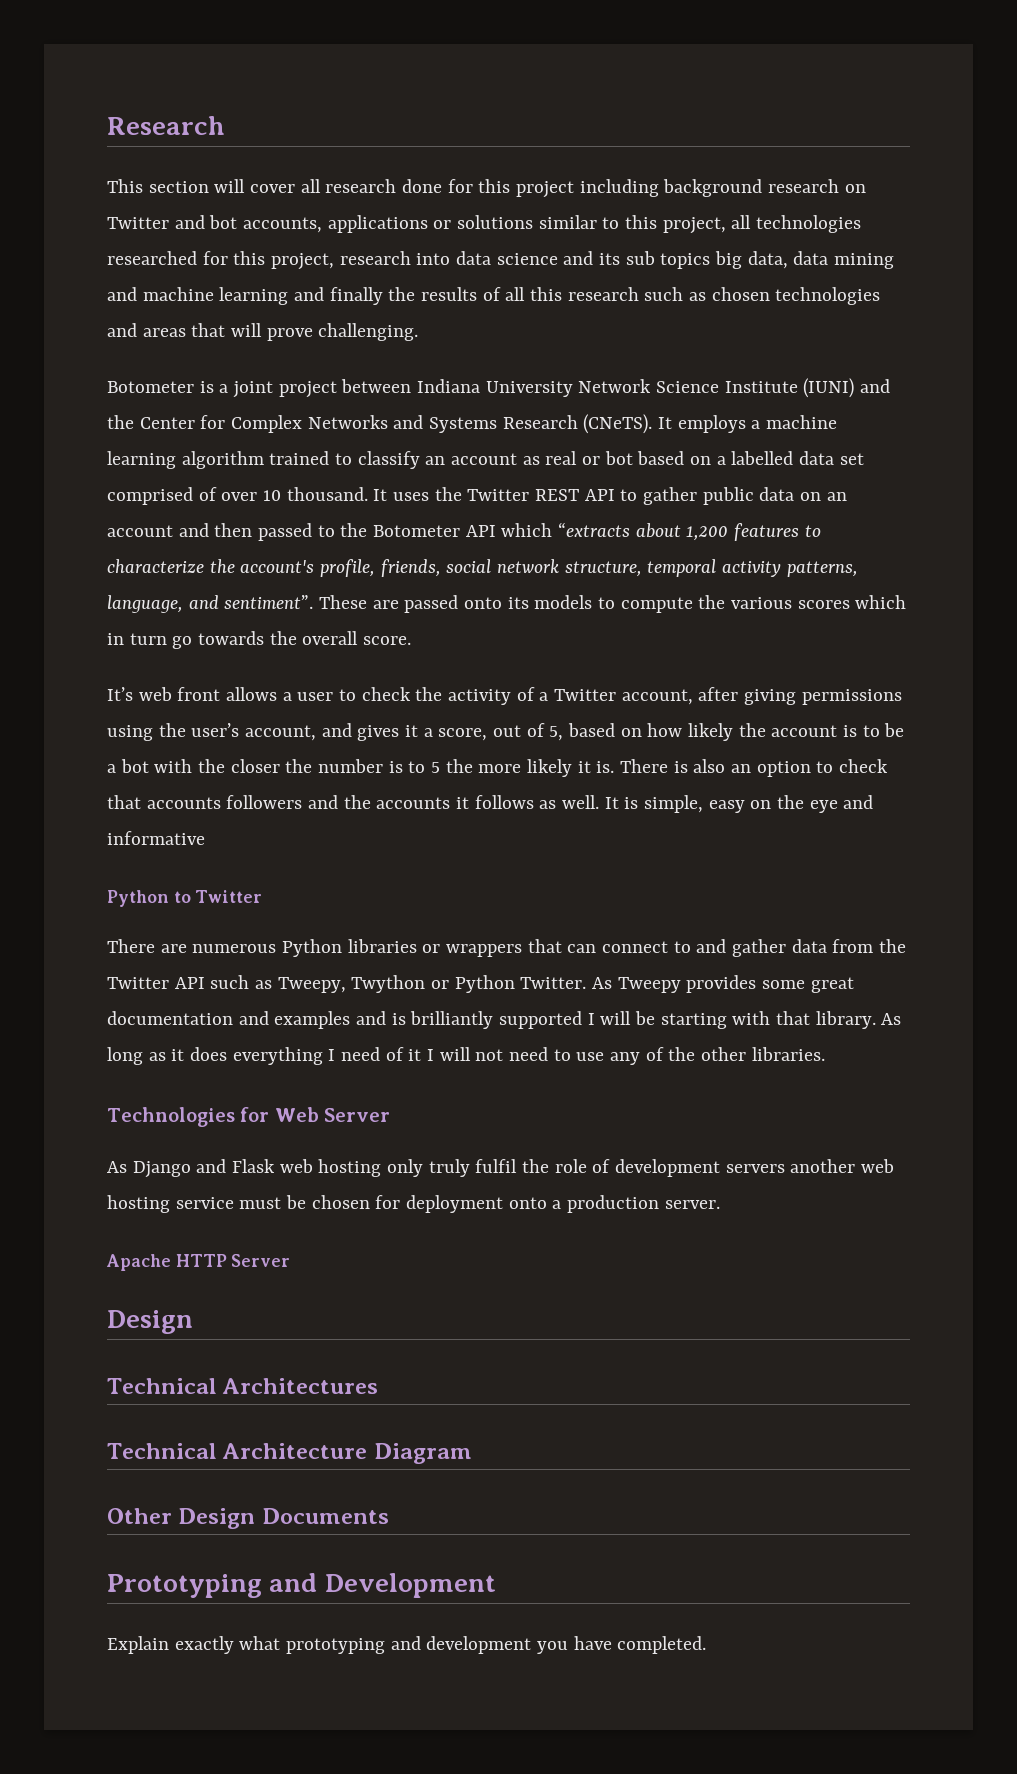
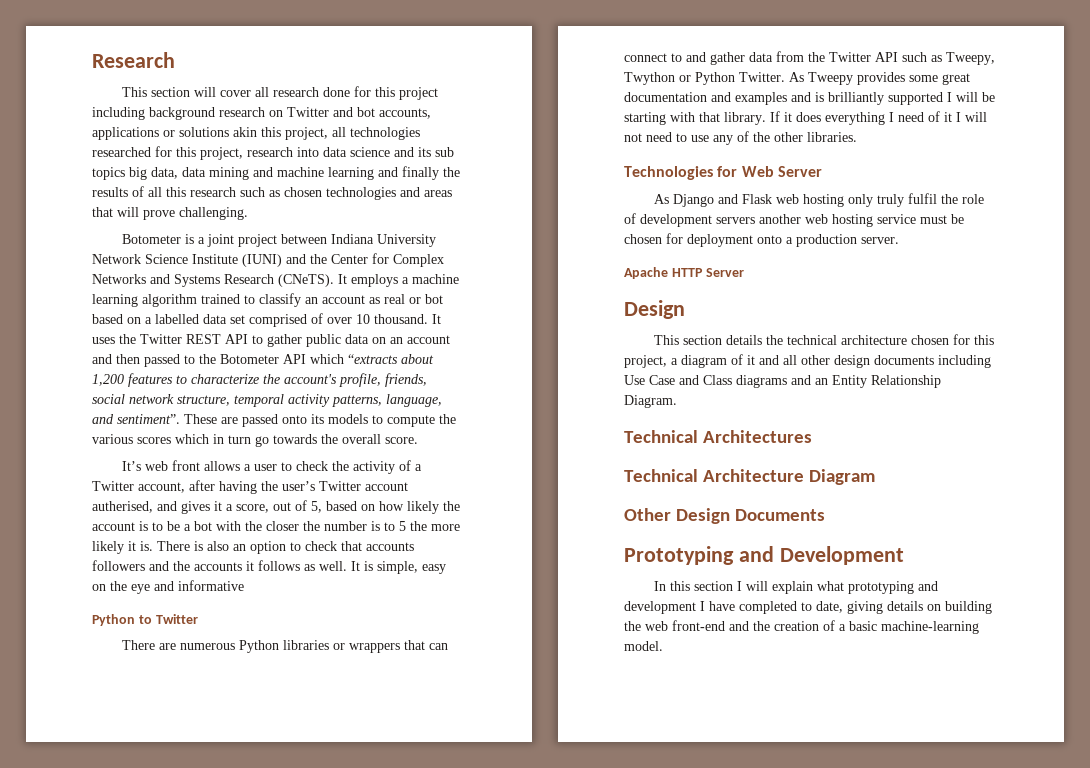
- This section will cover all research done for this project including background research on Twitter and bot accounts, applications or solutions similar to this project, all technologies researched for this project, research into data science and its sub topics big data, data mining and machine learning and finally the results of all this research such as chosen technologies and areas that will prove challenging.
+ This section will cover all research done for this project including background research on Twitter and bot accounts, applications or solutions akin this project, all technologies researched for this project, research into data science and its sub topics big data, data mining and machine learning and finally the results of all this research such as chosen technologies and areas that will prove challenging.
- It’s web front allows a user to check the activity of a Twitter account, after giving permissions using the user’s account, and gives it a score, out of 5, based on how likely the account is to be a bot with the closer the number is to 5 the more likely it is.
+ It’s web front allows a user to check the activity of a Twitter account, after having the user’s Twitter account autherised, and gives it a score, out of 5, based on how likely the account is to be a bot with the closer the number is to 5 the more likely it is.
- As long as it does everything I need of it I will not need to use any of the other libraries.
+ If it does everything I need of it I will not need to use any of the other libraries.
+ This section details the technical architecture chosen for this project, a diagram of it and all other design documents including Use Case and Class diagrams and an Entity Relationship Diagram.
- Explain exactly what prototyping and development you have completed.
+ In this section I will explain what prototyping and development I have completed to date, giving details on building the web front-end and the creation of a basic machine-learning model.

